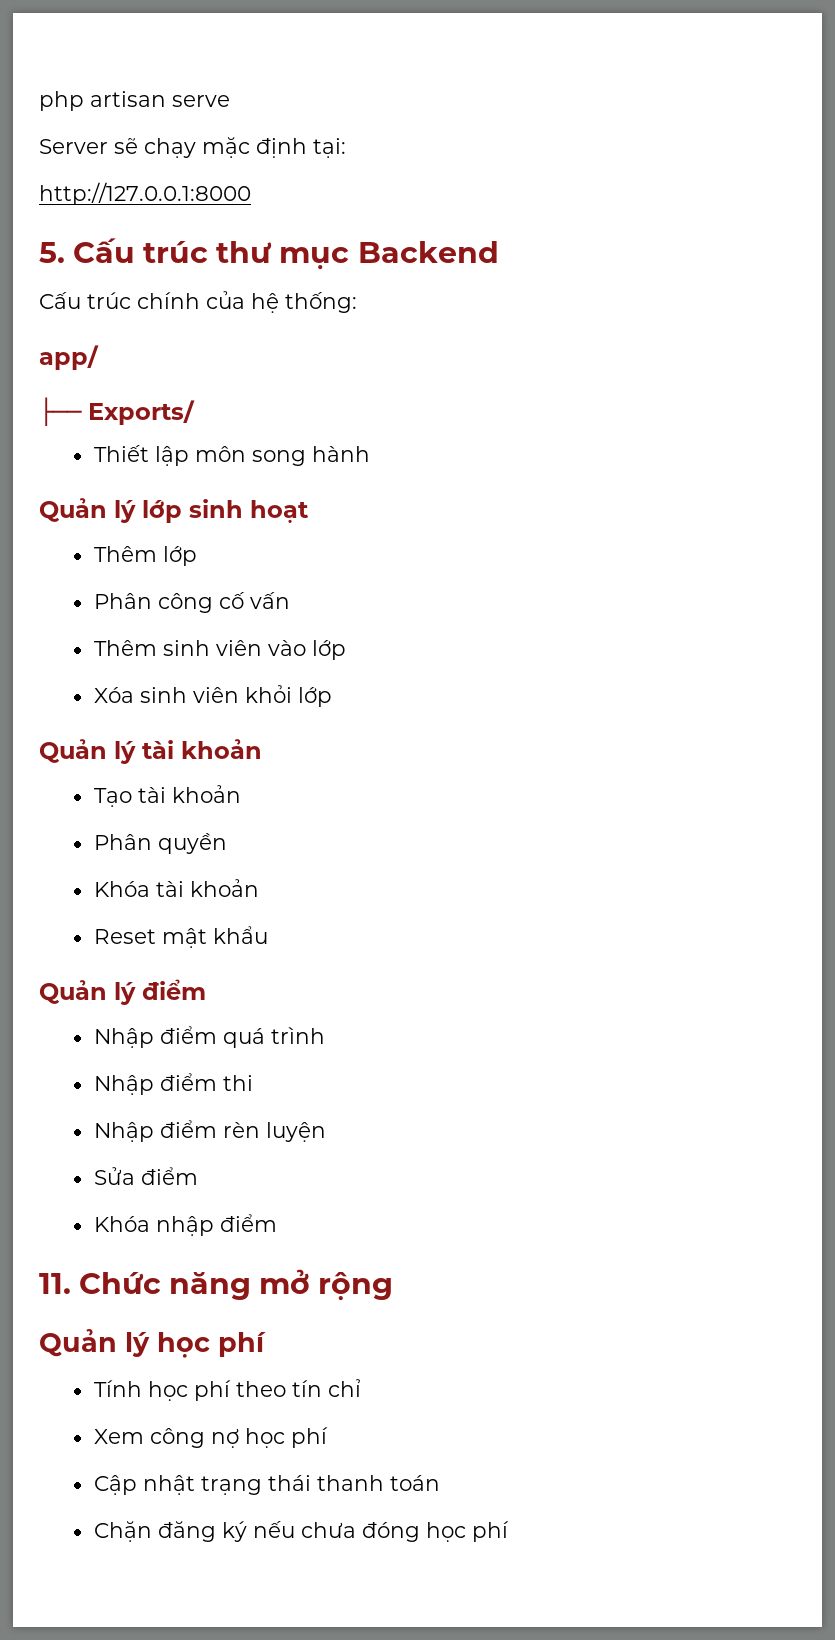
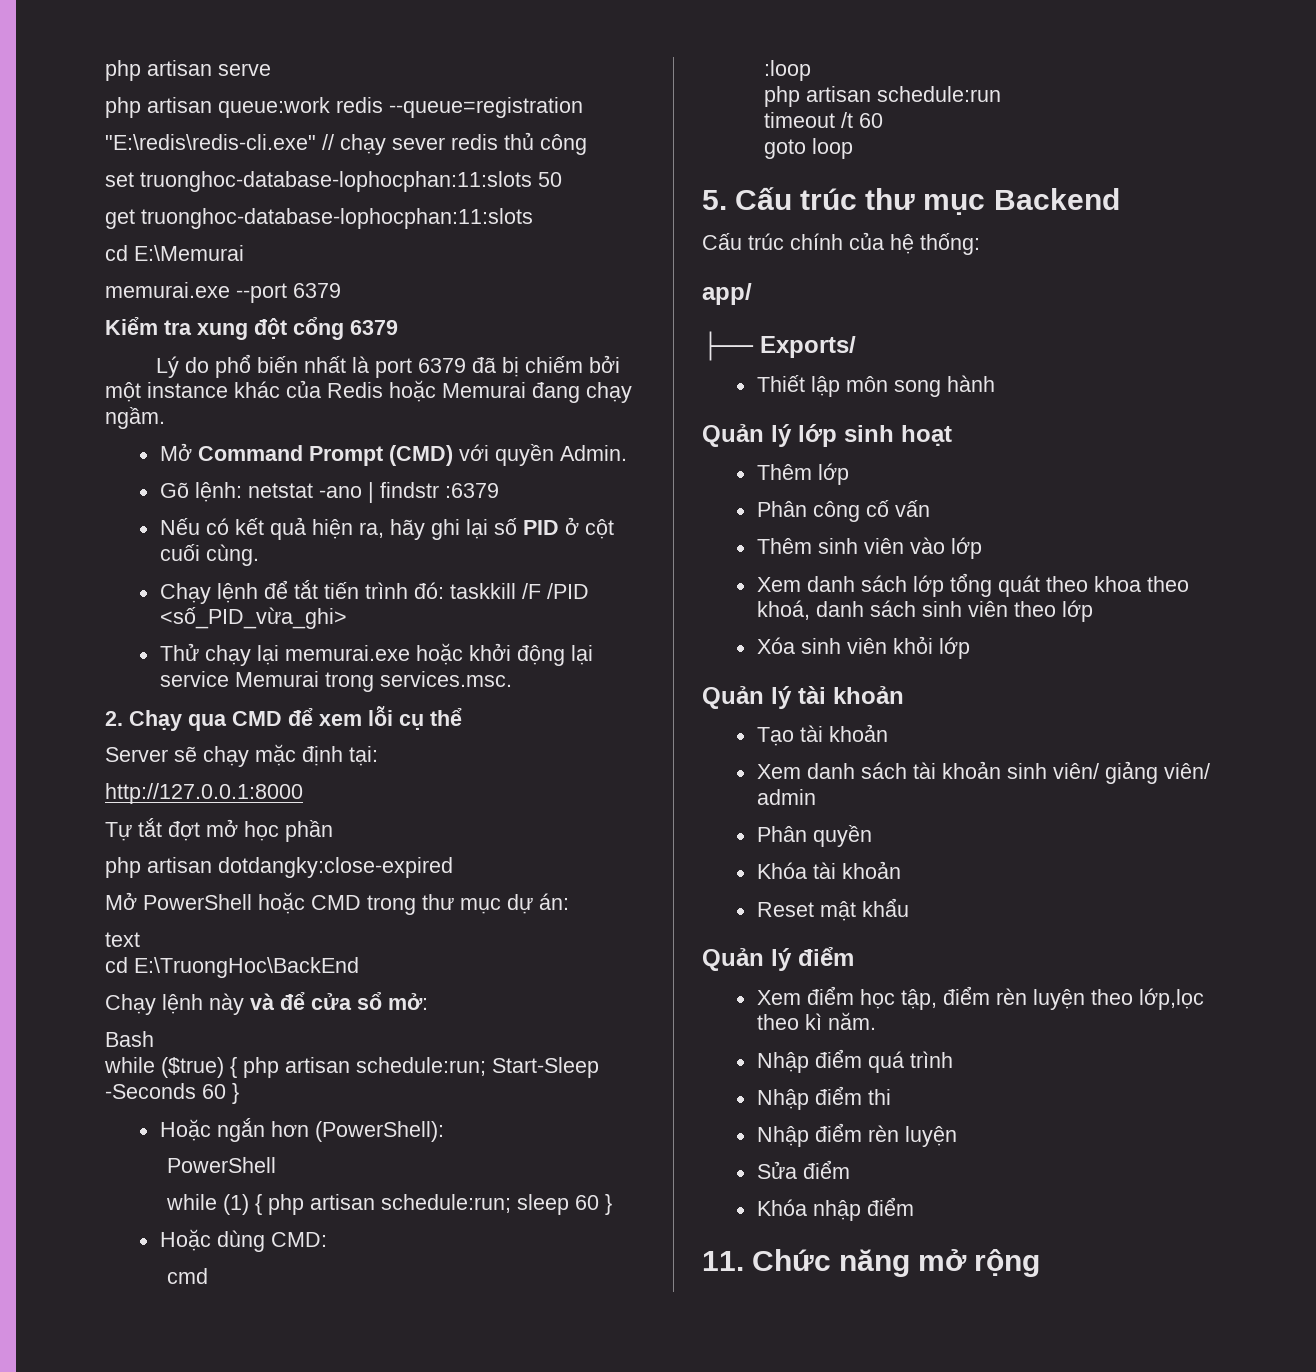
+ php artisan queue:work redis --queue=registration
+ "E:\redis\redis-cli.exe" // chạy sever redis thủ công
+ set truonghoc-database-lophocphan:11:slots 50
+ get truonghoc-database-lophocphan:11:slots
+ cd E:\Memurai
+ memurai.exe --port 6379
+ Kiểm tra xung đột cổng 6379
+ Lý do phổ biến nhất là port 6379 đã bị chiếm bởi một instance khác của Redis hoặc Memurai đang chạy ngầm.
+ Mở Command Prompt (CMD) với quyền Admin.
+ Gõ lệnh: netstat -ano | findstr :6379
+ Nếu có kết quả hiện ra, hãy ghi lại số PID ở cột cuối cùng.
+ Chạy lệnh để tắt tiến trình đó: taskkill /F /PID <số_PID_vừa_ghi>
+ Thử chạy lại memurai.exe hoặc khởi động lại service Memurai trong services.msc.
+ 2. Chạy qua CMD để xem lỗi cụ thể
+ Tự tắt đợt mở học phần
+ php artisan dotdangky:close-expired
+ Mở PowerShell hoặc CMD trong thư mục dự án:
+ text
+ cd E:\TruongHoc\BackEnd
+ Chạy lệnh này và để cửa sổ mở:
+ Bash
+ while ($true) { php artisan schedule:run; Start-Sleep -Seconds 60 }
+ Hoặc ngắn hơn (PowerShell):
+ PowerShell
+ while (1) { php artisan schedule:run; sleep 60 }
+ Hoặc dùng CMD:
+ cmd
+ :loop
+ php artisan schedule:run
+ timeout /t 60
+ goto loop
+ Xem danh sách lớp tổng quát theo khoa theo khoá, danh sách sinh viên theo lớp
+ Xem danh sách tài khoản sinh viên/ giảng viên/ admin
+ Xem điểm học tập, điểm rèn luyện theo lớp,lọc theo kì năm.
- Quản lý học phí
- Tính học phí theo tín chỉ
- Xem công nợ học phí
- Cập nhật trạng thái thanh toán
- Chặn đăng ký nếu chưa đóng học phí

